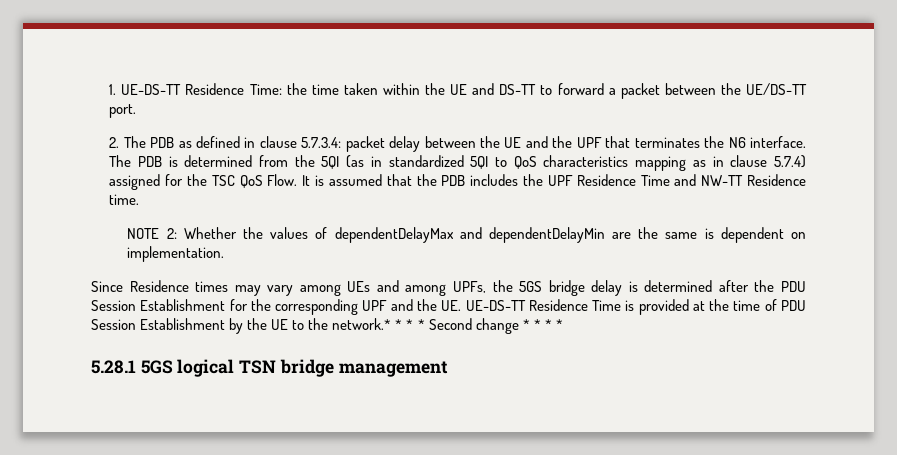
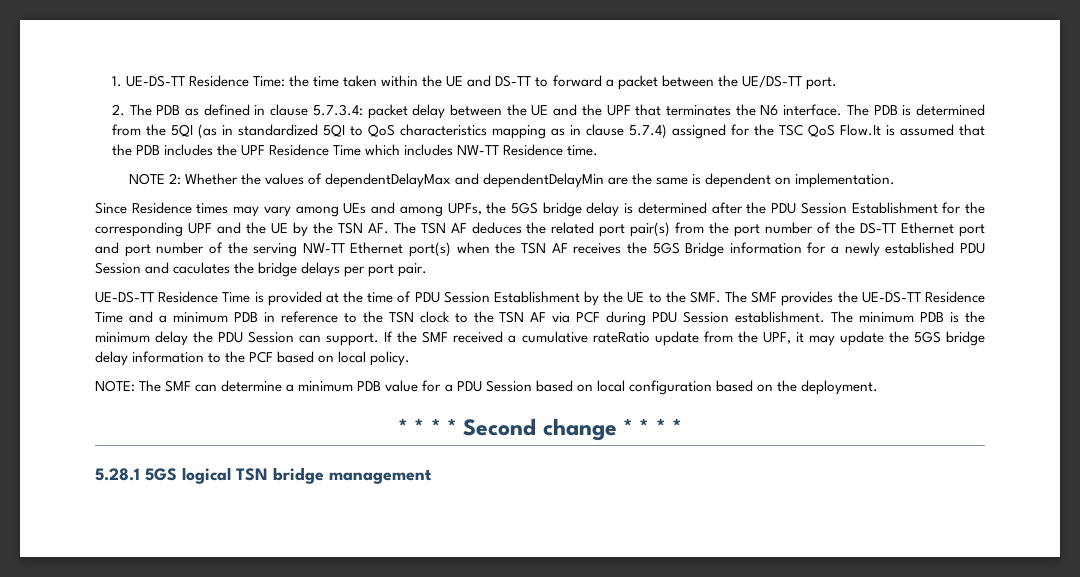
- The PDB is determined from the 5QI (as in standardized 5QI to QoS characteristics mapping as in clause 5.7.4) assigned for the TSC QoS Flow. It is assumed that the PDB includes the UPF Residence Time and NW-TT Residence time.
+ The PDB is determined from the 5QI (as in standardized 5QI to QoS characteristics mapping as in clause 5.7.4) assigned for the TSC QoS Flow.It is assumed that the PDB includes the UPF Residence Time which includes NW-TT Residence time.
- Since Residence times may vary among UEs and among UPFs, the 5GS bridge delay is determined after the PDU Session Establishment for the corresponding UPF and the UE. UE-DS-TT Residence Time is provided at the time of PDU Session Establishment by the UE to the network.* * * * Second change * * * *
+ Since Residence times may vary among UEs and among UPFs, the 5GS bridge delay is determined after the PDU Session Establishment for the corresponding UPF and the UE by the TSN AF. The TSN AF deduces the related port pair(s) from the port number of the DS-TT Ethernet port and port number of the serving NW-TT Ethernet port(s) when the TSN AF receives the 5GS Bridge information for a newly established PDU Session and caculates the bridge delays per port pair.
+ UE-DS-TT Residence Time is provided at the time of PDU Session Establishment by the UE to the SMF. The SMF provides the UE-DS-TT Residence Time and a minimum PDB in reference to the TSN clock to the TSN AF via PCF during PDU Session establishment. The minimum PDB is the minimum delay the PDU Session can support. If the SMF received a cumulative rateRatio update from the UPF, it may update the 5GS bridge delay information to the PCF based on local policy.
+ NOTE: The SMF can determine a minimum PDB value for a PDU Session based on local configuration based on the deployment.
+ * * * * Second change * * * *

